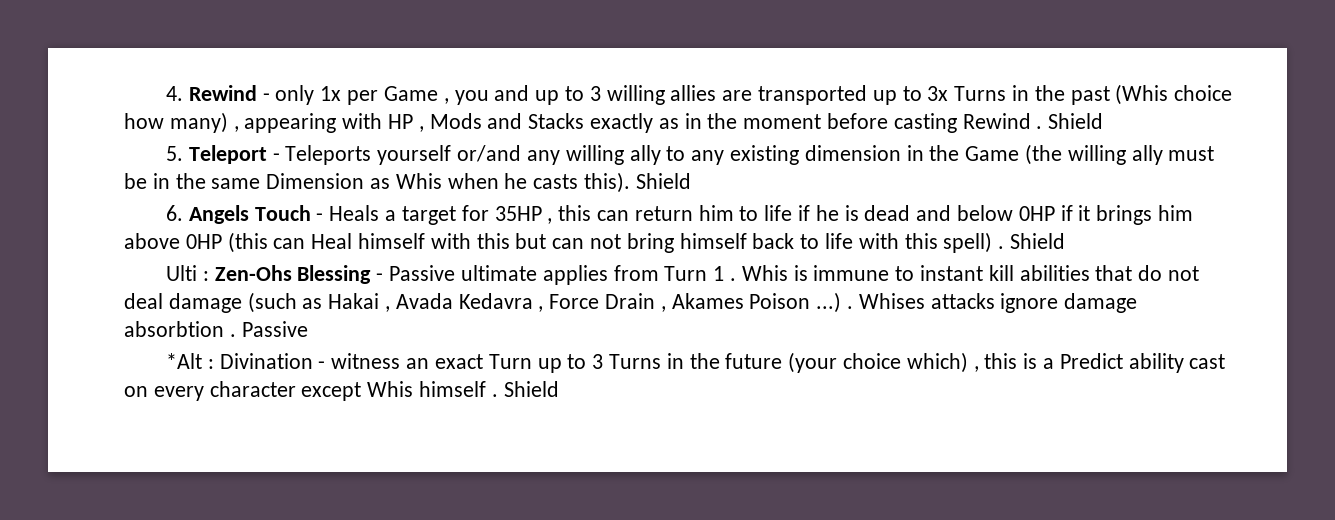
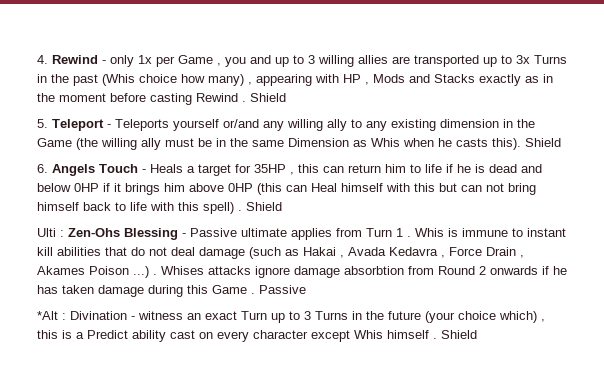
- Whises attacks ignore damage absorbtion .
+ Whises attacks ignore damage absorbtion from Round 2 onwards if he has taken damage during this Game .

